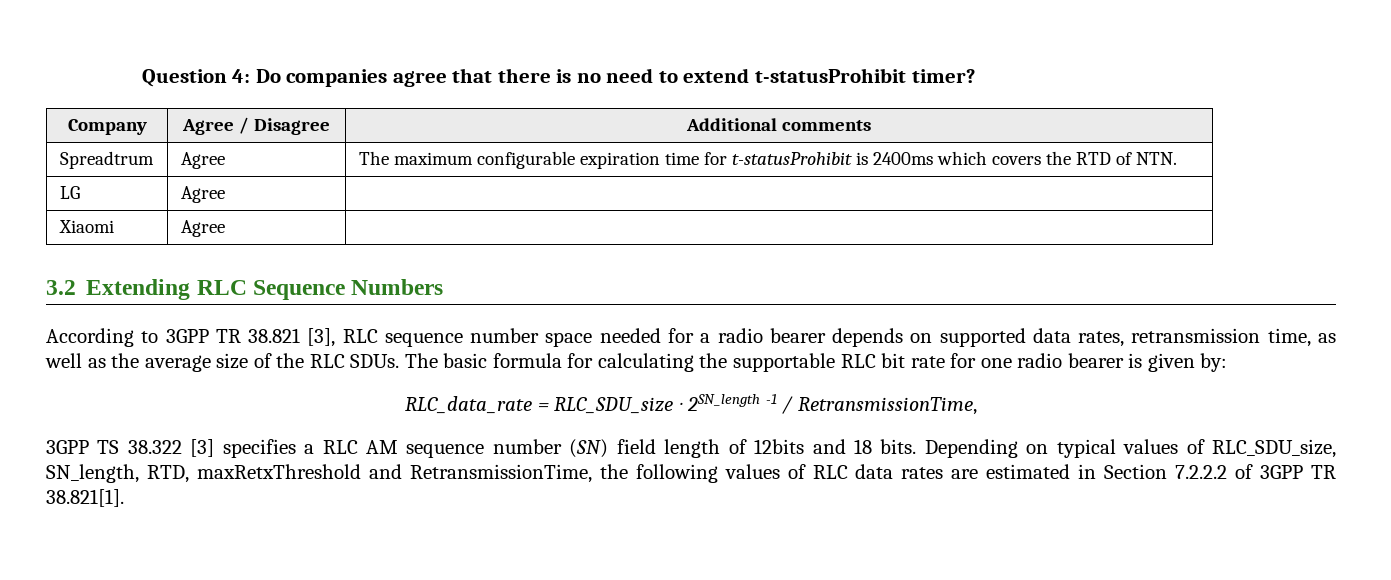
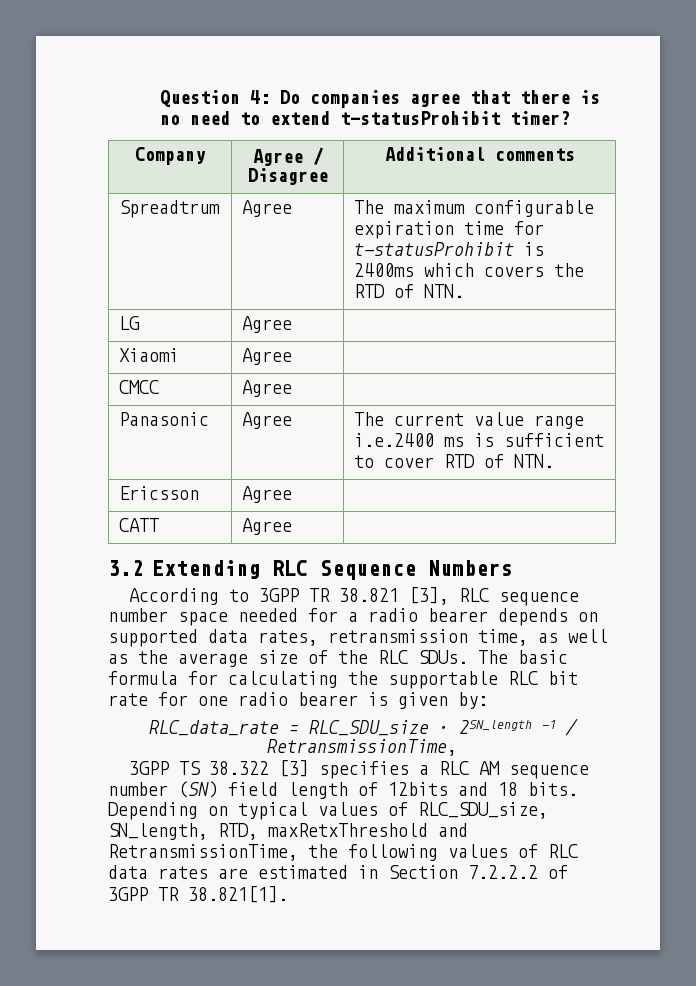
+ CMCC | Agree |
+ Panasonic | Agree | The current value range i.e.2400 ms is sufficient to cover RTD of NTN.
+ Ericsson | Agree |
+ CATT | Agree |

